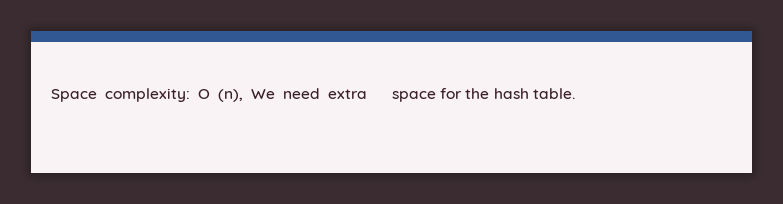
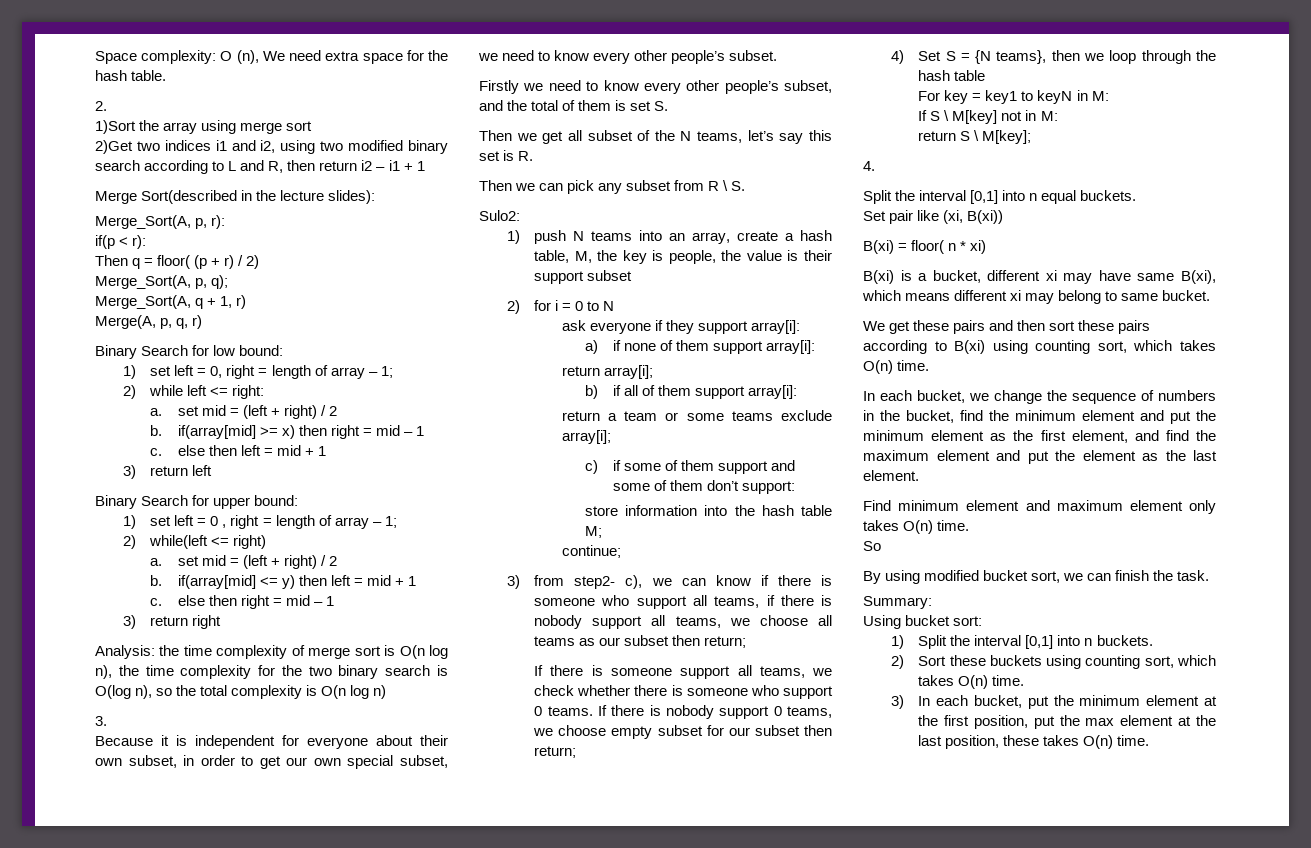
+ 2.
+ 1)Sort the array using merge sort
+ 2)Get two indices i1 and i2, using two modified binary search according to L and R, then return i2 – i1 + 1
+ Merge Sort(described in the lecture slides):
+ Merge_Sort(A, p, r):
+ if(p < r):
+ Then q = floor( (p + r) / 2)
+ Merge_Sort(A, p, q);
+ Merge_Sort(A, q + 1, r)
+ Merge(A, p, q, r)
+ Binary Search for low bound:
+ 1) set left = 0, right = length of array – 1;
+ 2) while left <= right:
+ a. set mid = (left + right) / 2
+ b. if(array[mid] >= x) then right = mid – 1
+ c. else then left = mid + 1
+ 3) return left
+ Binary Search for upper bound:
+ 1) set left = 0 , right = length of array – 1;
+ 2) while(left <= right)
+ a. set mid = (left + right) / 2
+ b. if(array[mid] <= y) then left = mid + 1
+ c. else then right = mid – 1
+ 3) return right
+ Analysis: the time complexity of merge sort is O(n log n), the time complexity for the two binary search is O(log n), so the total complexity is O(n log n)
+ 3.
+ Because it is independent for everyone about their own subset, in order to get our own special subset, we need to know every other people’s subset.
+ Firstly we need to know every other people’s subset, and the total of them is set S.
+ Then we get all subset of the N teams, let’s say this set is R.
+ Then we can pick any subset from R \ S.
+ Sulo2:
+ 1) push N teams into an array, create a hash table, M, the key is people, the value is their support subset
+ 2) for i = 0 to N
+ ask everyone if they support array[i]:
+ a) if none of them support array[i]:
+ return array[i];
+ b) if all of them support array[i]:
+ return a team or some teams exclude array[i];
+ c) if some of them support and some of them don’t support:
+ store information into the hash table M;
+ continue;
+ 3) from step2- c), we can know if there is someone who support all teams, if there is nobody support all teams, we choose all teams as our subset then return;
+ If there is someone support all teams, we check whether there is someone who support 0 teams. If there is nobody support 0 teams, we choose empty subset for our subset then return;
+ 4) Set S = {N teams}, then we loop through the hash table
+ For key = key1 to keyN in M:
+ If S \ M[key] not in M:
+ return S \ M[key];
+ 4.
+ Split the interval [0,1] into n equal buckets.
+ Set pair like (xi, B(xi))
+ B(xi) = floor( n * xi)
+ B(xi) is a bucket, different xi may have same B(xi), which means different xi may belong to same bucket.
+ We get these pairs and then sort these pairs according to B(xi) using counting sort, which takes O(n) time.
+ In each bucket, we change the sequence of numbers in the bucket, find the minimum element and put the minimum element as the first element, and find the maximum element and put the element as the last element.
+ Find minimum element and maximum element only takes O(n) time.
+ So
+ By using modified bucket sort, we can finish the task.
+ Summary:
+ Using bucket sort:
+ 1) Split the interval [0,1] into n buckets.
+ 2) Sort these buckets using counting sort, which takes O(n) time.
+ 3) In each bucket, put the minimum element at the first position, put the max element at the last position, these takes O(n) time.

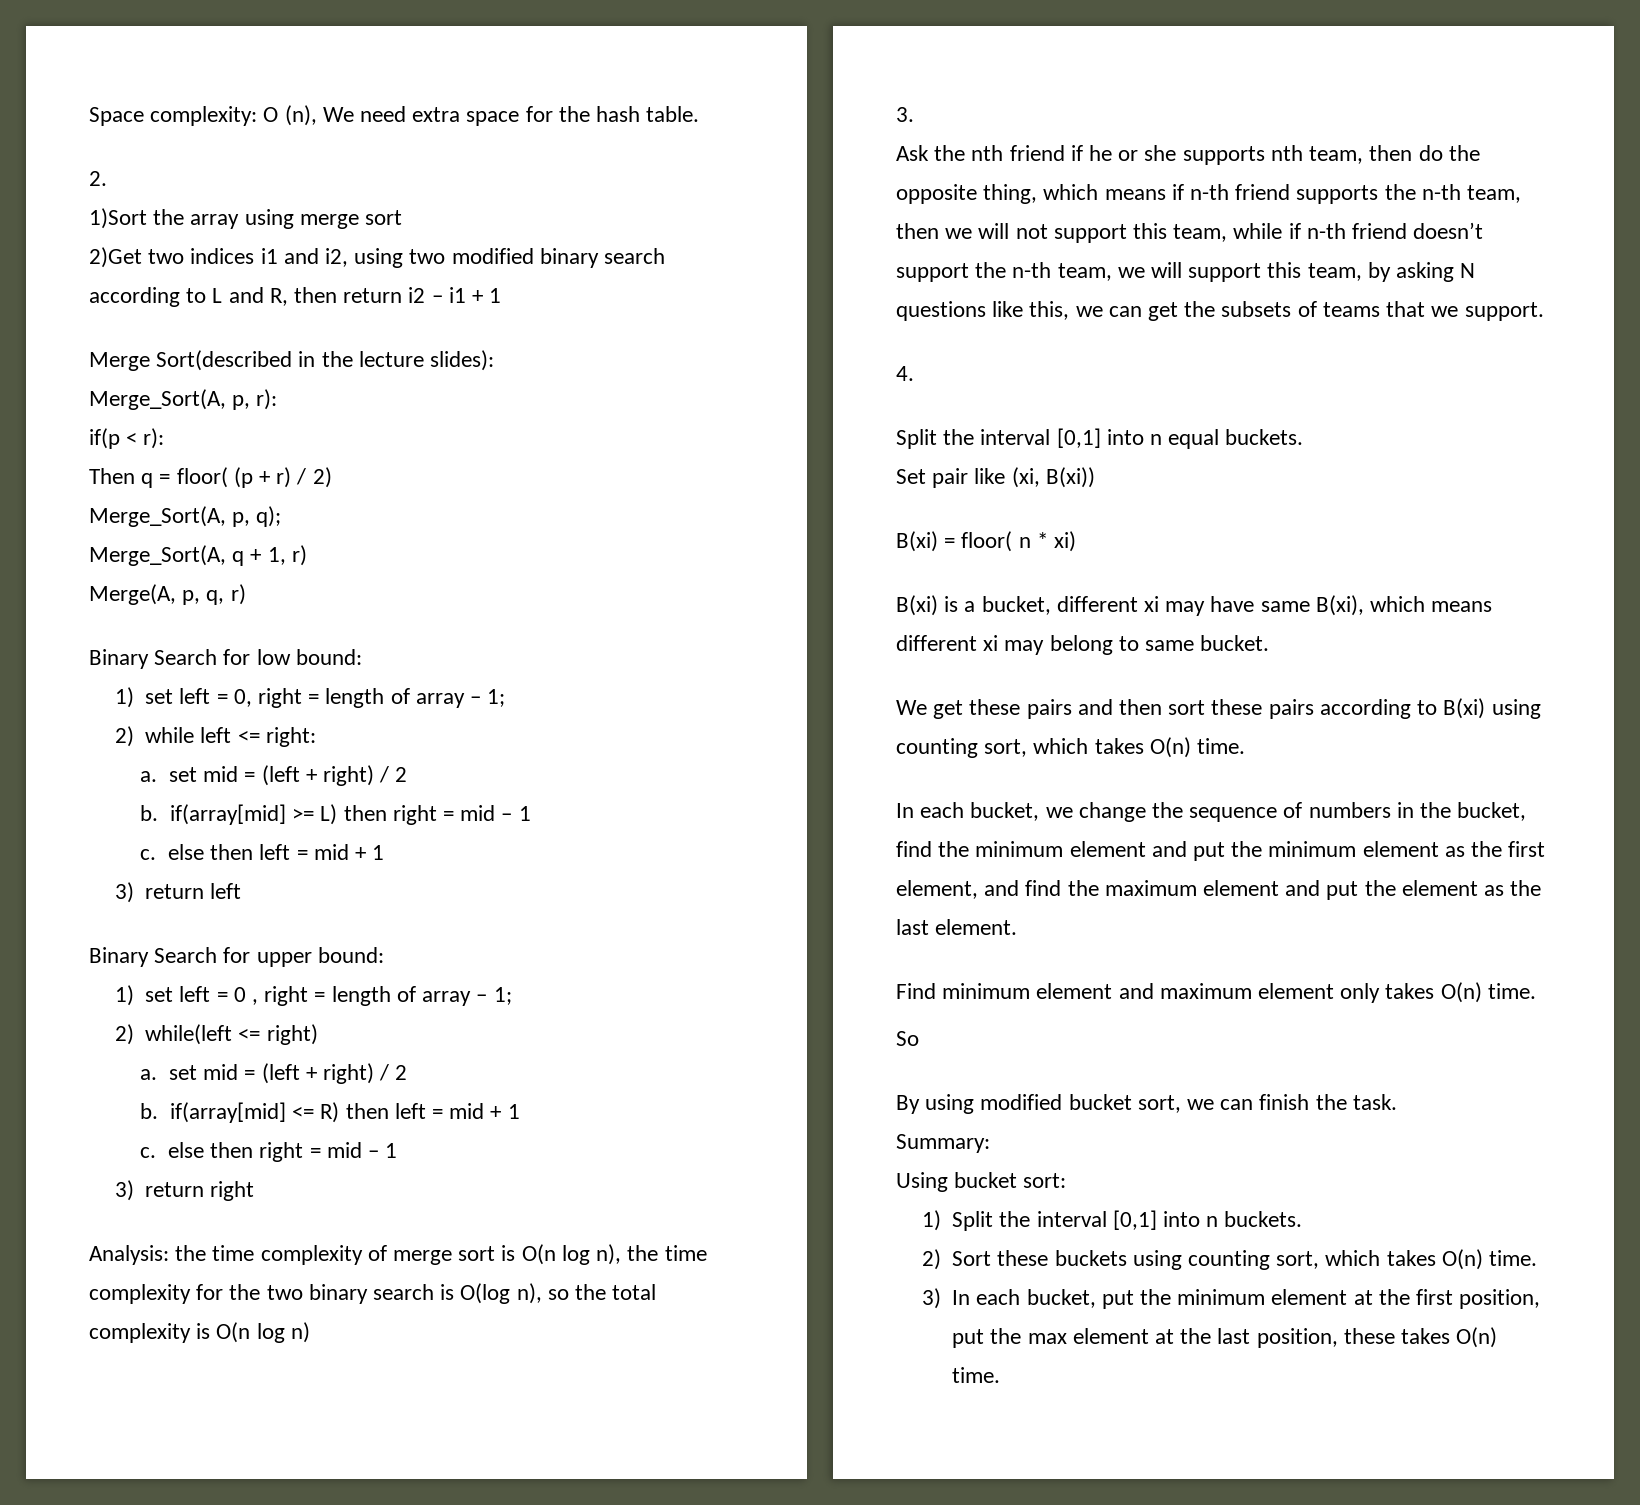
- b. if(array[mid] >= x) then right = mid – 1
+ b. if(array[mid] >= L) then right = mid – 1
- b. if(array[mid] <= y) then left = mid + 1
+ b. if(array[mid] <= R) then left = mid + 1
- Because it is independent for everyone about their own subset, in order to get our own special subset, we need to know every other people’s subset.
- Firstly we need to know every other people’s subset, and the total of them is set S.
- Then we get all subset of the N teams, let’s say this set is R.
- Then we can pick any subset from R \ S.
- Sulo2:
- 1) push N teams into an array, create a hash table, M, the key is people, the value is their support subset
- 2) for i = 0 to N
- ask everyone if they support array[i]:
- a) if none of them support array[i]:
- return array[i];
- b) if all of them support array[i]:
- return a team or some teams exclude array[i];
- c) if some of them support and some of them don’t support:
- store information into the hash table M;
- continue;
- 3) from step2- c), we can know if there is someone who support all teams, if there is nobody support all teams, we choose all teams as our subset then return;
- If there is someone support all teams, we check whether there is someone who support 0 teams. If there is nobody support 0 teams, we choose empty subset for our subset then return;
- 4) Set S = {N teams}, then we loop through the hash table
- For key = key1 to keyN in M:
- If S \ M[key] not in M:
- return S \ M[key];
+ Ask the nth friend if he or she supports nth team, then do the opposite thing, which means if n-th friend supports the n-th team, then we will not support this team, while if n-th friend doesn’t support the n-th team, we will support this team, by asking N questions like this, we can get the subsets of teams that we support.

